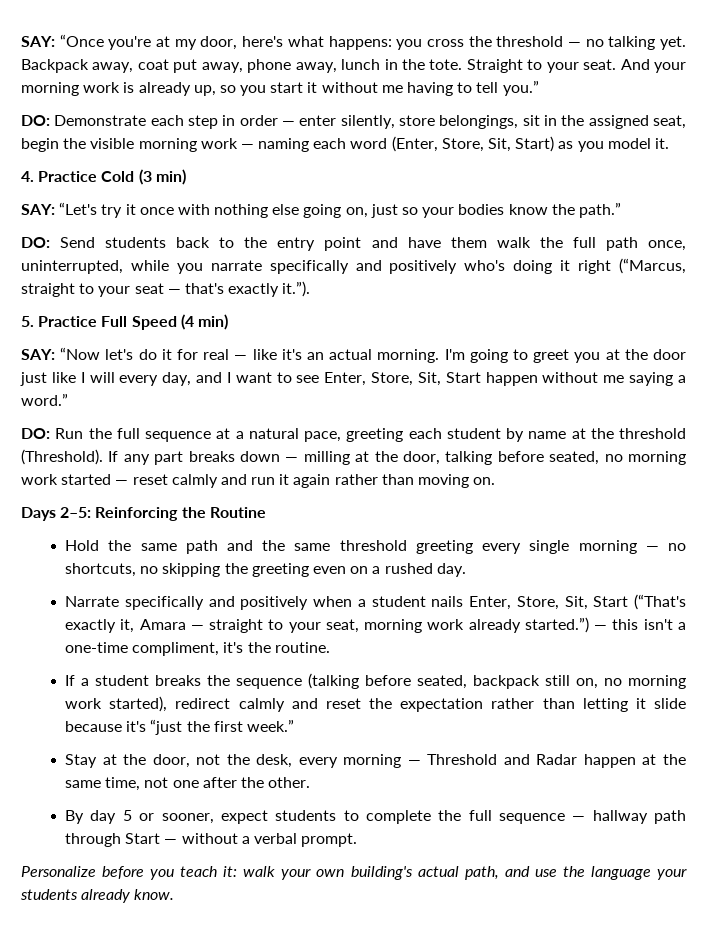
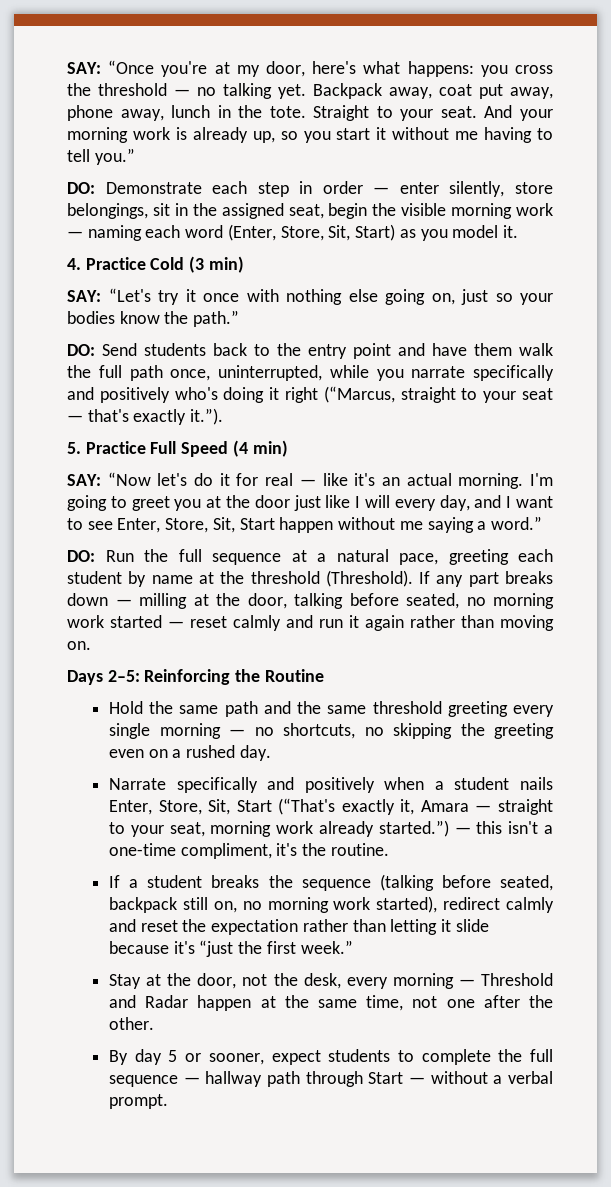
- Personalize before you teach it: walk your own building's actual path, and use the language your students already know.

